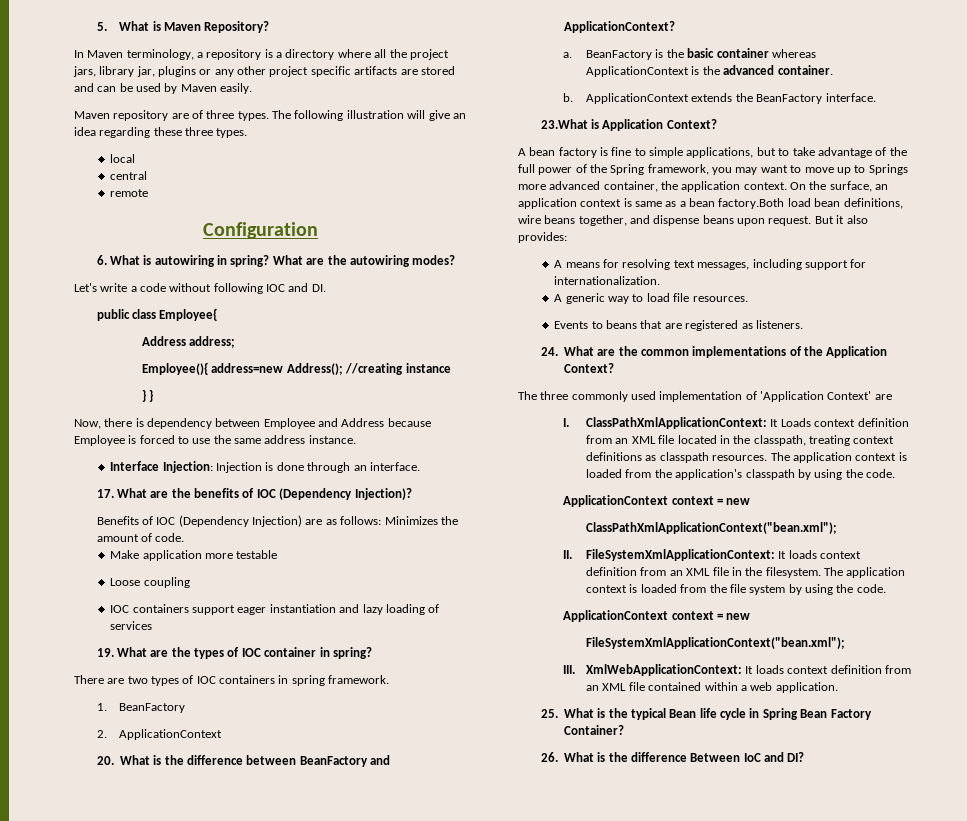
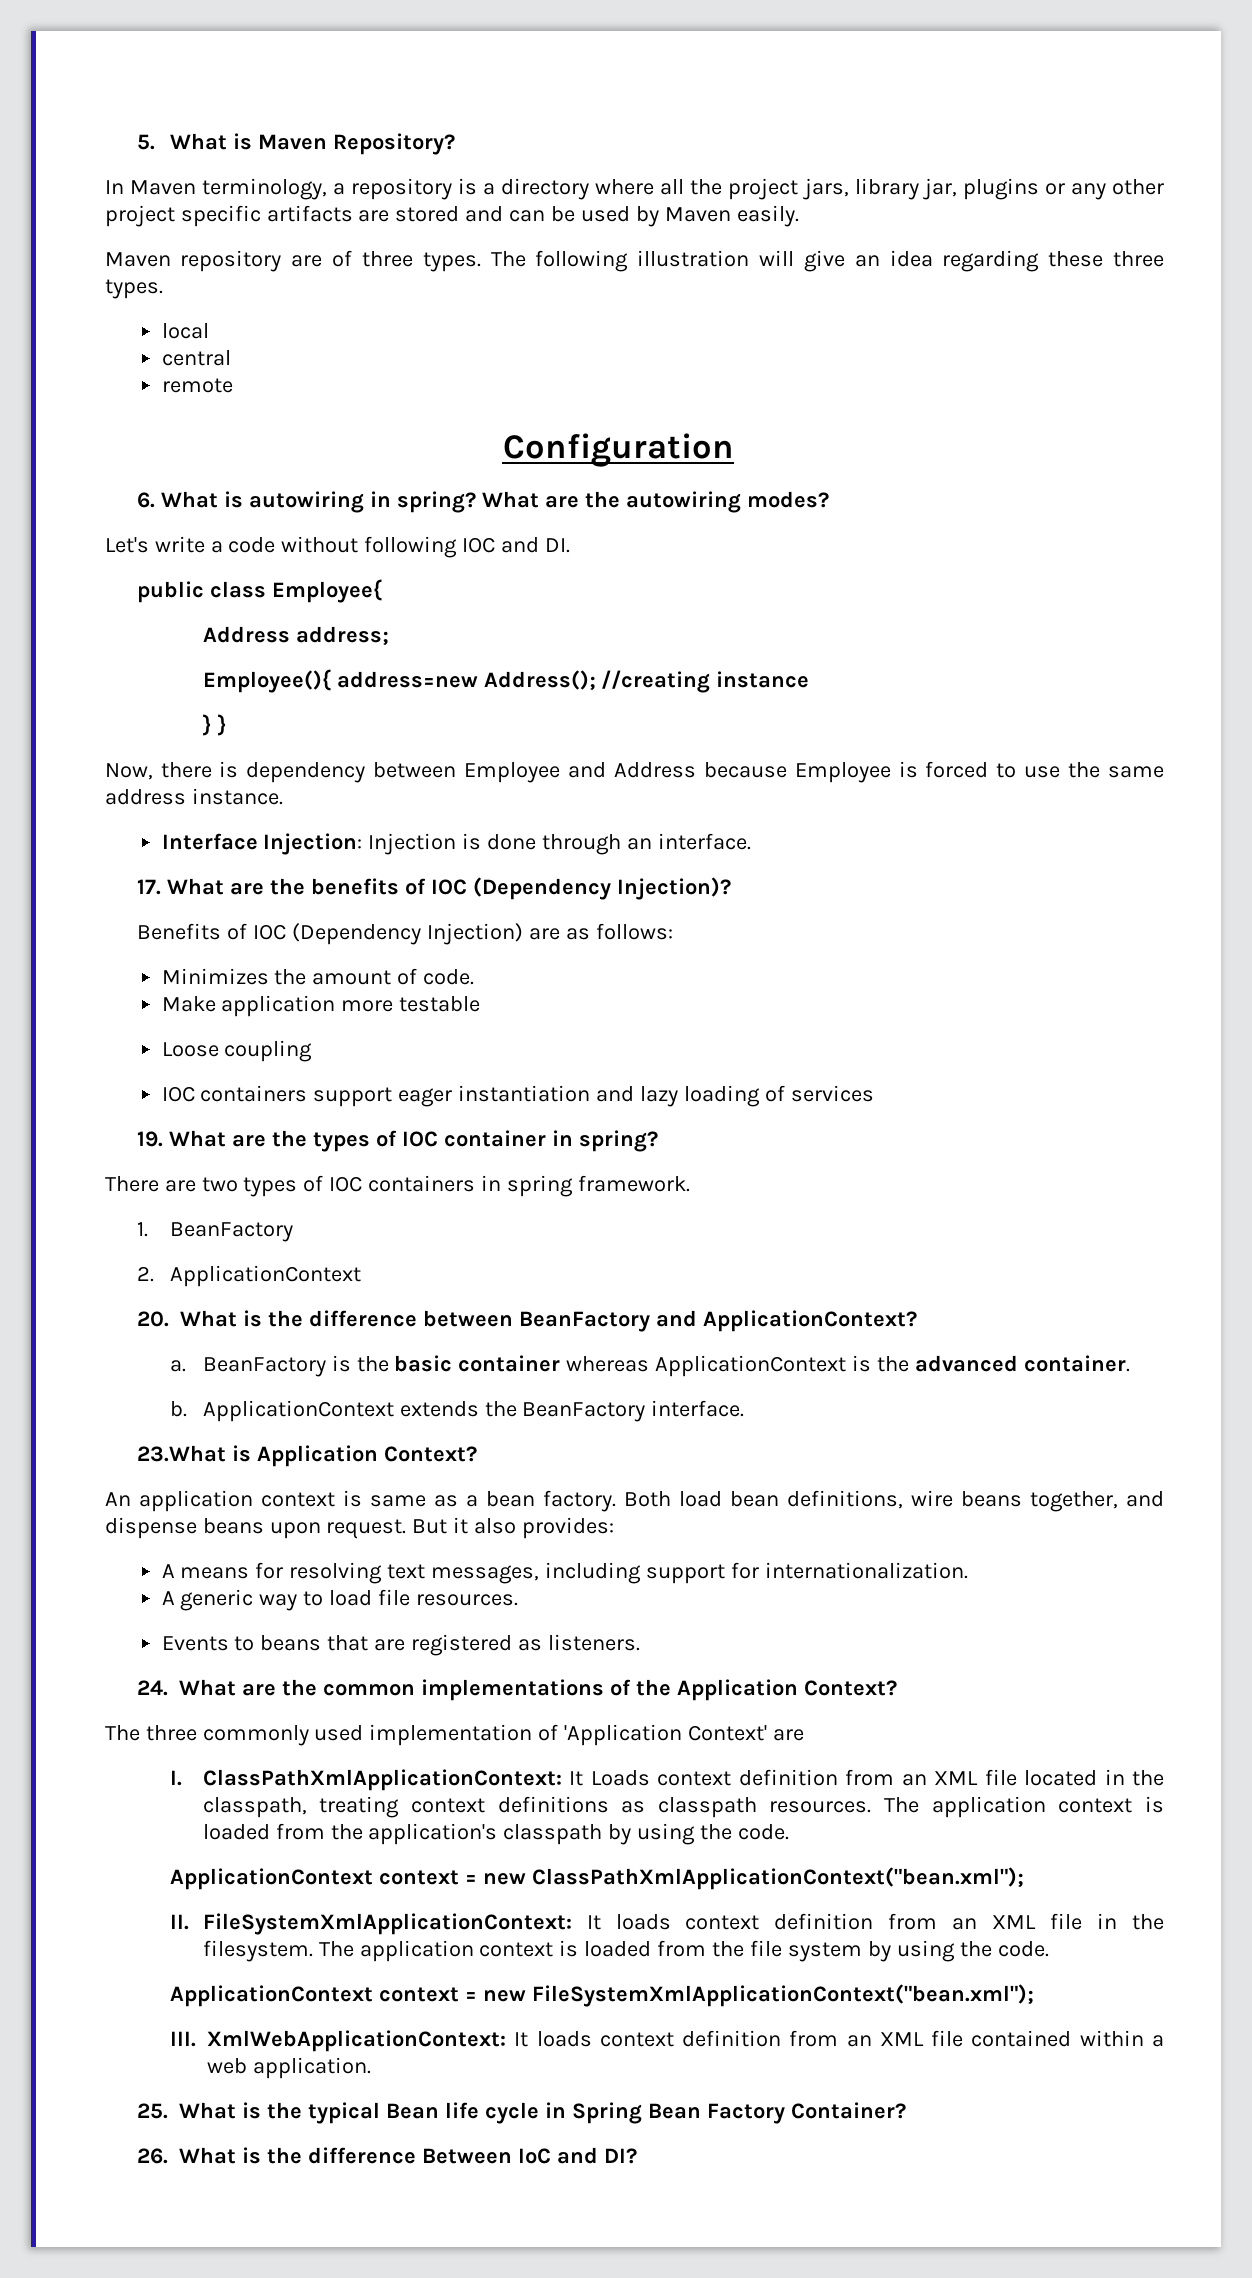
- Benefits of IOC (Dependency Injection) are as follows: Minimizes the amount of code.
+ Benefits of IOC (Dependency Injection) are as follows:
+ Minimizes the amount of code.
- A bean factory is fine to simple applications, but to take advantage of the full power of the Spring framework, you may want to move up to Springs more advanced container, the application context. On the surface, an application context is same as a bean factory.Both load bean definitions, wire beans together, and dispense beans upon request.
+ An application context is same as a bean factory. Both load bean definitions, wire beans together, and dispense beans upon request.
  The application context is loaded from the application's classpath by using the code.
- ApplicationContext context = new
- ClassPathXmlApplicationContext("bean.xml");
+ ApplicationContext context = new ClassPathXmlApplicationContext("bean.xml");
  The application context is loaded from the file system by using the code.
- ApplicationContext context = new
- FileSystemXmlApplicationContext("bean.xml");
+ ApplicationContext context = new FileSystemXmlApplicationContext("bean.xml");

